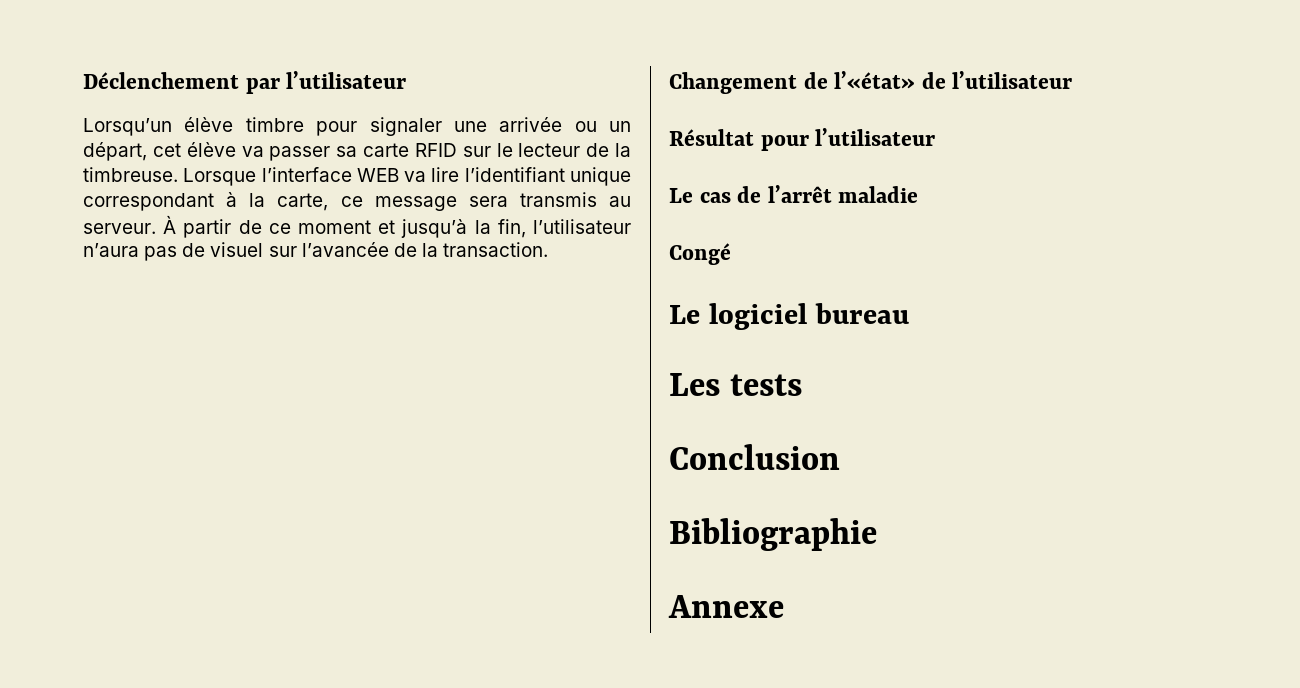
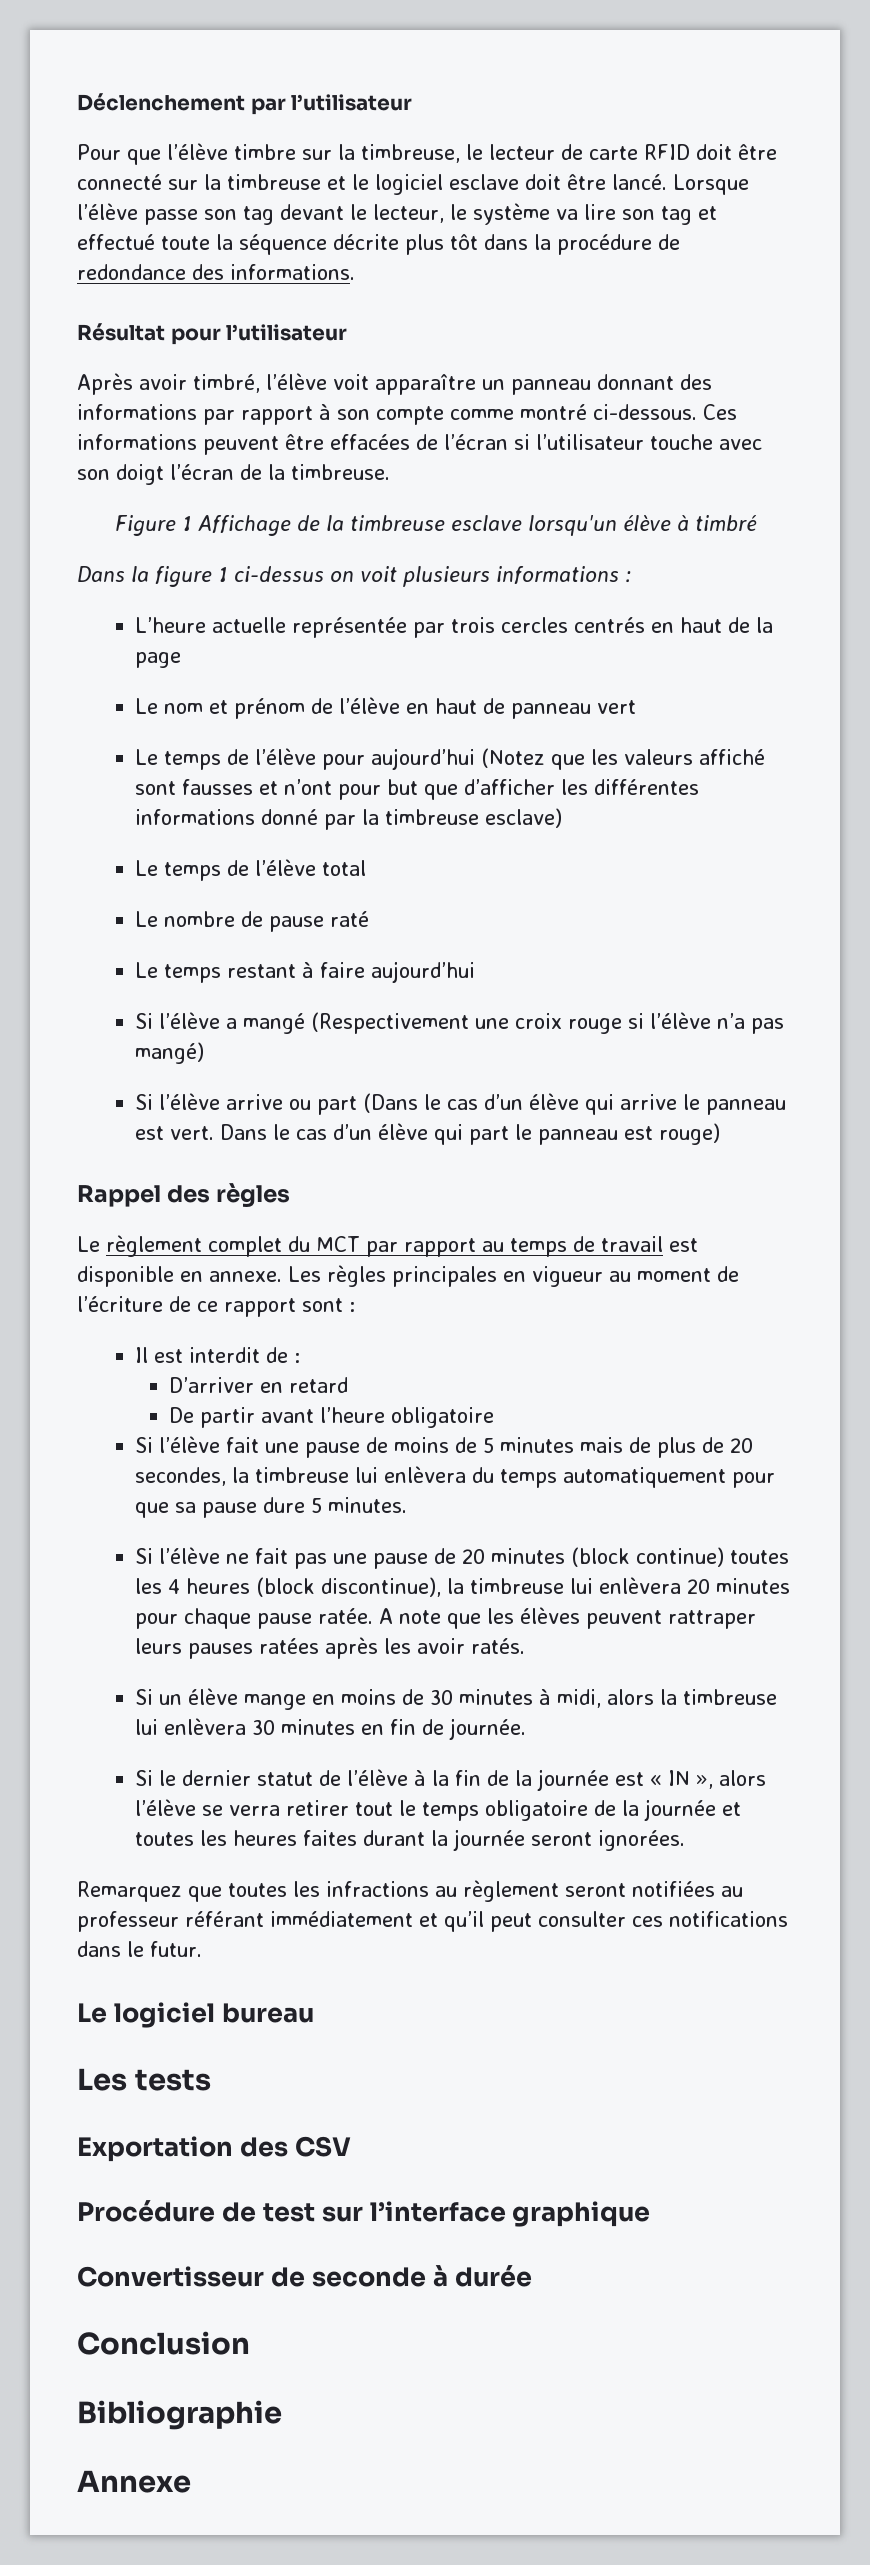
- Lorsqu’un élève timbre pour signaler une arrivée ou un départ, cet élève va passer sa carte RFID sur le lecteur de la timbreuse. Lorsque l’interface WEB va lire l’identifiant unique correspondant à la carte, ce message sera transmis au serveur. À partir de ce moment et jusqu’à la fin, l’utilisateur n’aura pas de visuel sur l’avancée de la transaction.
- Changement de l’«état» de l’utilisateur
+ Pour que l’élève timbre sur la timbreuse, le lecteur de carte RFID doit être connecté sur la timbreuse et le logiciel esclave doit être lancé. Lorsque l’élève passe son tag devant le lecteur, le système va lire son tag et effectué toute la séquence décrite plus tôt dans la procédure de redondance des informations.
  Résultat pour l’utilisateur
- Le cas de l’arrêt maladie
- Congé
+ Après avoir timbré, l’élève voit apparaître un panneau donnant des informations par rapport à son compte comme montré ci-dessous. Ces informations peuvent être effacées de l’écran si l’utilisateur touche avec son doigt l’écran de la timbreuse.
+ Figure 1 Affichage de la timbreuse esclave lorsqu'un élève à timbré
+ Dans la figure 1 ci-dessus on voit plusieurs informations :
+ L’heure actuelle représentée par trois cercles centrés en haut de la page
+ Le nom et prénom de l’élève en haut de panneau vert
+ Le temps de l’élève pour aujourd’hui (Notez que les valeurs affiché sont fausses et n’ont pour but que d’afficher les différentes informations donné par la timbreuse esclave)
+ Le temps de l’élève total
+ Le nombre de pause raté
+ Le temps restant à faire aujourd’hui
+ Si l’élève a mangé (Respectivement une croix rouge si l’élève n’a pas mangé)
+ Si l’élève arrive ou part (Dans le cas d’un élève qui arrive le panneau est vert. Dans le cas d’un élève qui part le panneau est rouge)
+ Rappel des règles
+ Le règlement complet du MCT par rapport au temps de travail est disponible en annexe. Les règles principales en vigueur au moment de l’écriture de ce rapport sont :
+ Il est interdit de :
+ D’arriver en retard
+ De partir avant l’heure obligatoire
+ Si l’élève fait une pause de moins de 5 minutes mais de plus de 20 secondes, la timbreuse lui enlèvera du temps automatiquement pour que sa pause dure 5 minutes.
+ Si l’élève ne fait pas une pause de 20 minutes (block continue) toutes les 4 heures (block discontinue), la timbreuse lui enlèvera 20 minutes pour chaque pause ratée. A note que les élèves peuvent rattraper leurs pauses ratées après les avoir ratés.
+ Si un élève mange en moins de 30 minutes à midi, alors la timbreuse lui enlèvera 30 minutes en fin de journée.
+ Si le dernier statut de l’élève à la fin de la journée est « IN », alors l’élève se verra retirer tout le temps obligatoire de la journée et toutes les heures faites durant la journée seront ignorées.
+ Remarquez que toutes les infractions au règlement seront notifiées au professeur référant immédiatement et qu’il peut consulter ces notifications dans le futur.
+ Exportation des CSV
+ Procédure de test sur l’interface graphique
+ Convertisseur de seconde à durée

